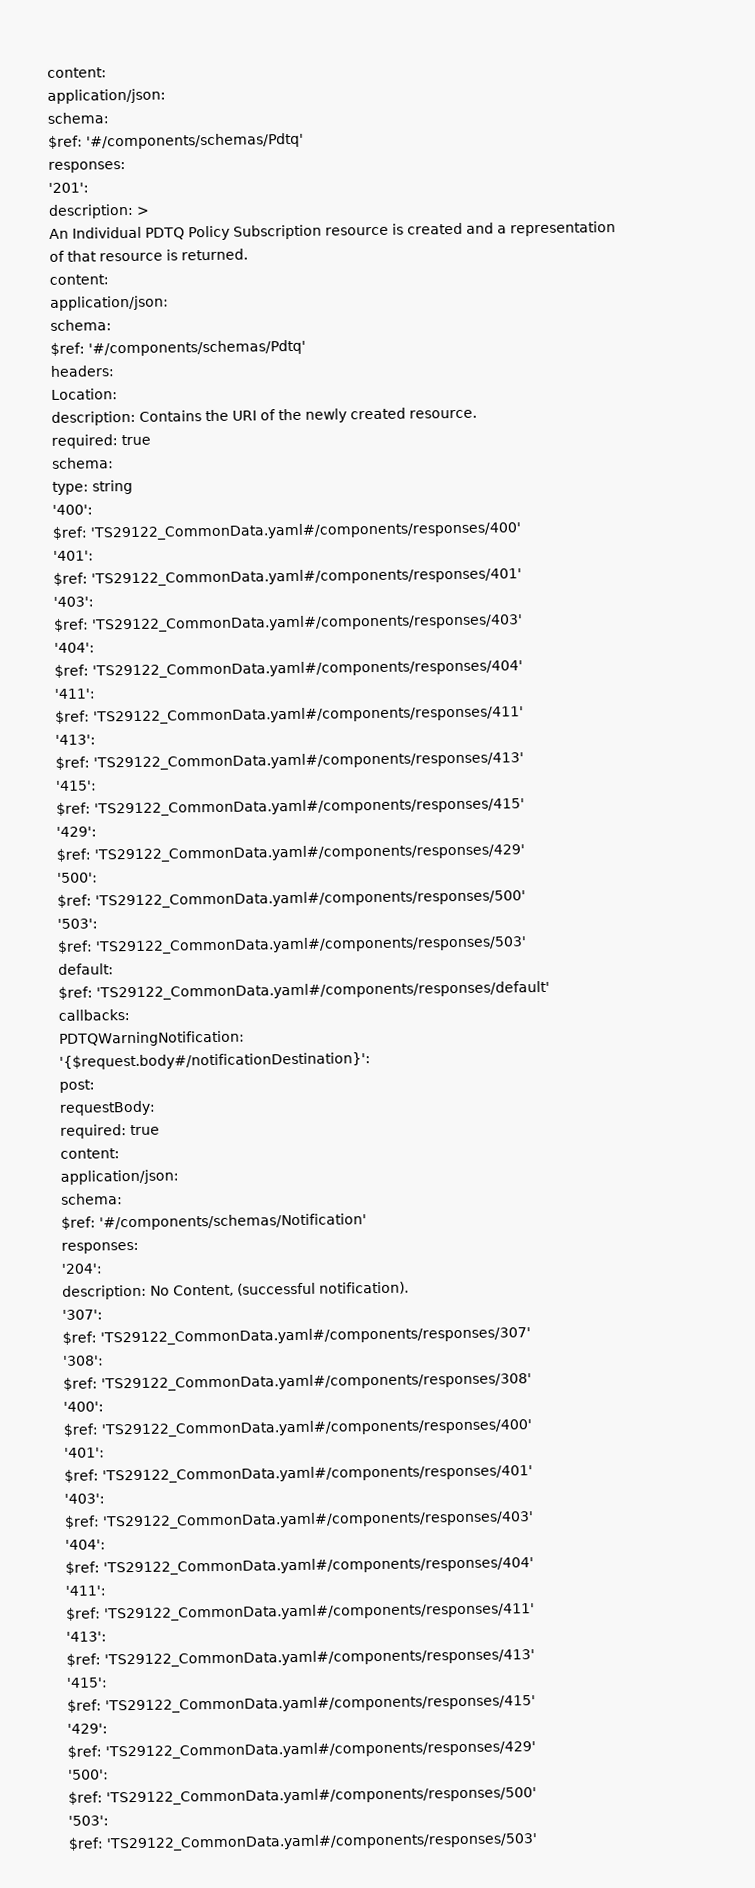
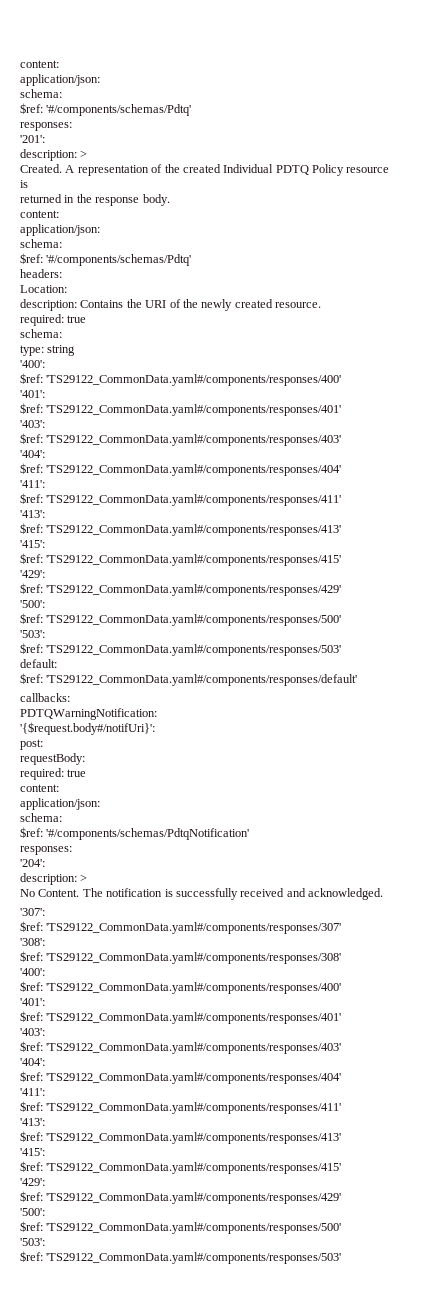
- An Individual PDTQ Policy Subscription resource is created and a representation
- of that resource is returned.
+ Created. A representation of the created Individual PDTQ Policy resource is
+ returned in the response body.
- '{$request.body#/notificationDestination}':
+ '{$request.body#/notifUri}':
- $ref: '#/components/schemas/Notification'
+ $ref: '#/components/schemas/PdtqNotification'
  '204':
- description: No Content, (successful notification).
+ description: >
+ No Content. The notification is successfully received and acknowledged.

